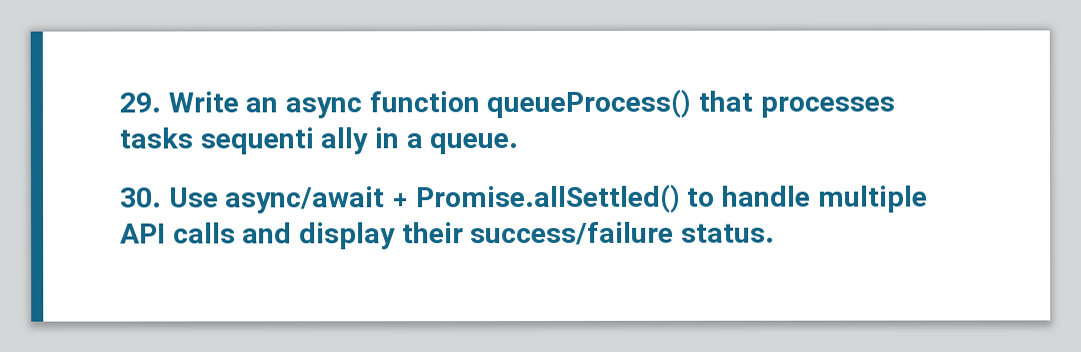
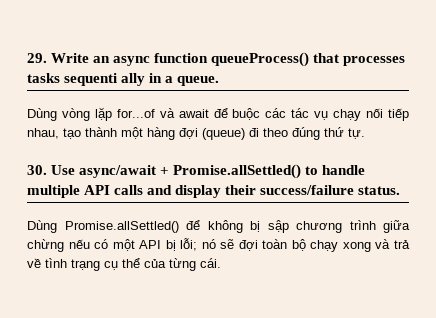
+ Dùng vòng lặp for...of và await để buộc các tác vụ chạy nối tiếp nhau, tạo thành một hàng đợi (queue) đi theo đúng thứ tự.
+ Dùng Promise.allSettled() để không bị sập chương trình giữa chừng nếu có một API bị lỗi; nó sẽ đợi toàn bộ chạy xong và trả về tình trạng cụ thể của từng cái.

